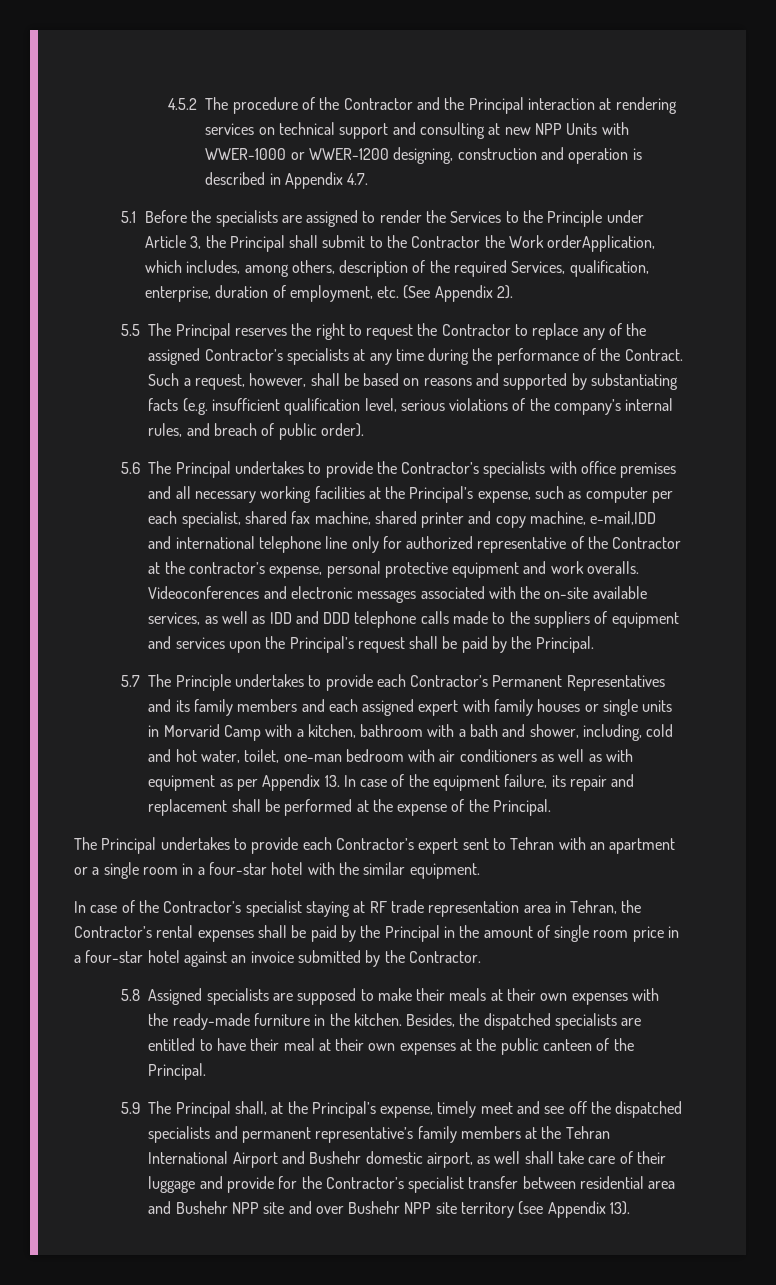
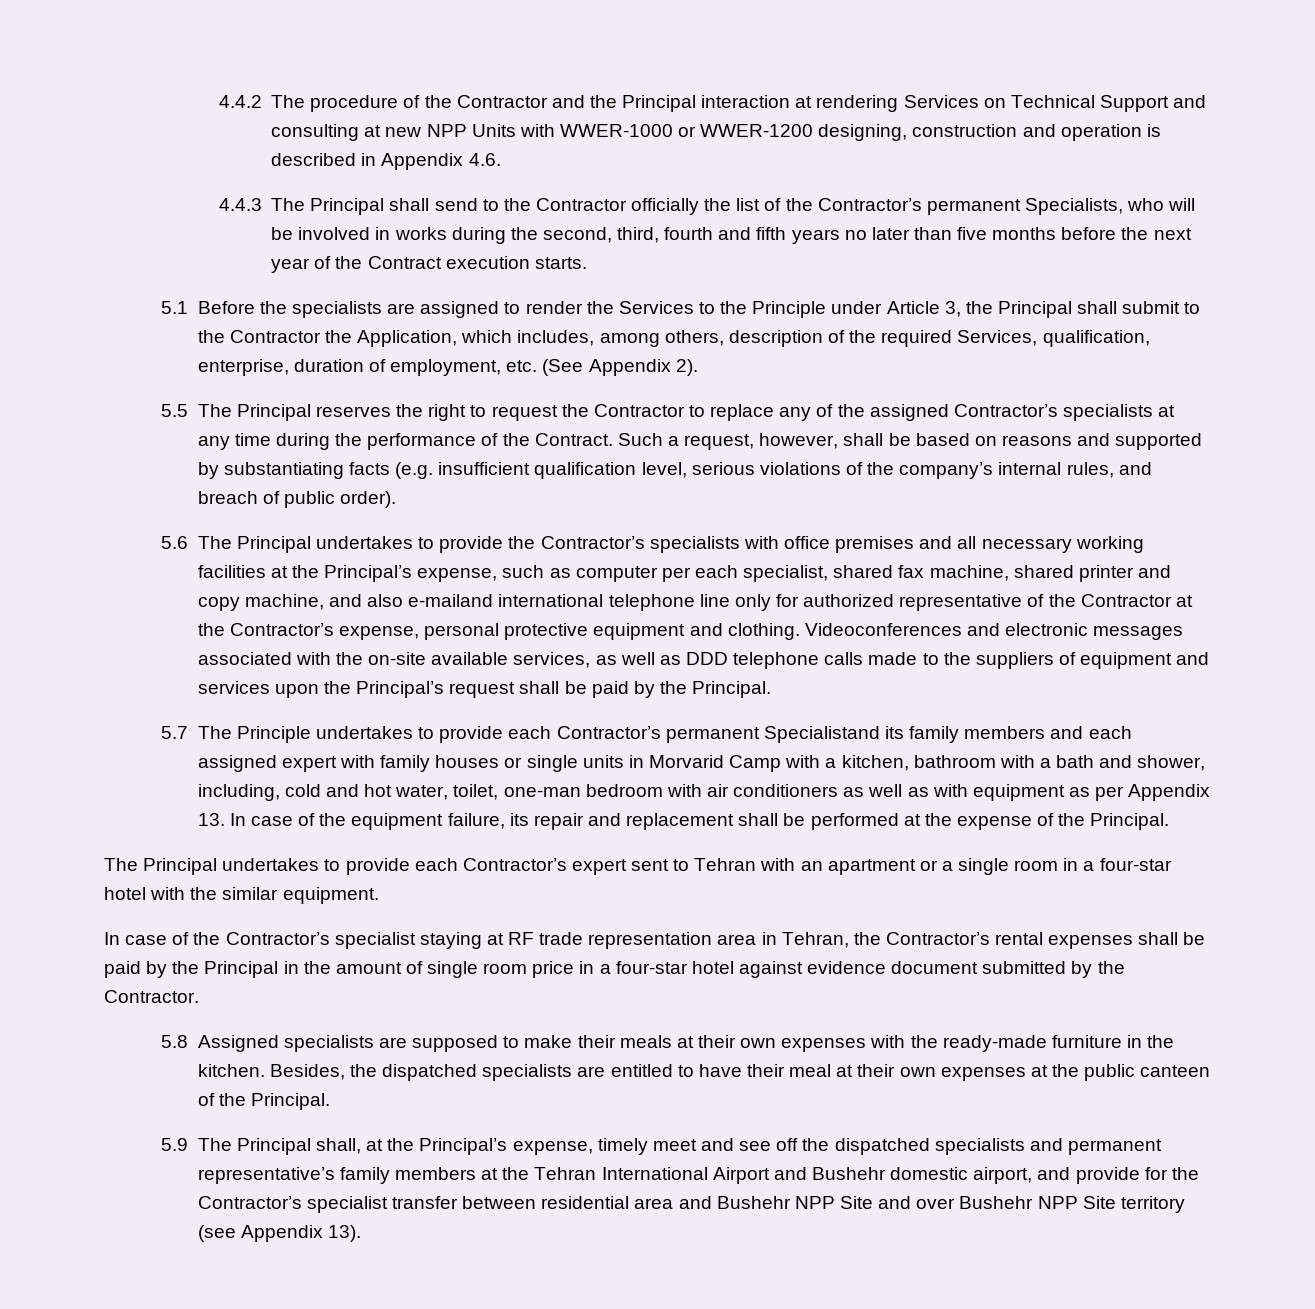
- 4.5.2 The procedure of the Contractor and the Principal interaction at rendering services on technical support and consulting at new NPP Units with WWER-1000 or WWER-1200 designing, construction and operation is described in Appendix 4.7.
+ 4.4.2 The procedure of the Contractor and the Principal interaction at rendering Services on Technical Support and consulting at new NPP Units with WWER-1000 or WWER-1200 designing, construction and operation is described in Appendix 4.6.
+ 4.4.3 The Principal shall send to the Contractor officially the list of the Contractor’s permanent Specialists, who will be involved in works during the second, third, fourth and fifth years no later than five months before the next year of the Contract execution starts.
- 5.1 Before the specialists are assigned to render the Services to the Principle under Article 3, the Principal shall submit to the Contractor the Work orderApplication, which includes, among others, description of the required Services, qualification, enterprise, duration of employment, etc. (See Appendix 2).
+ 5.1 Before the specialists are assigned to render the Services to the Principle under Article 3, the Principal shall submit to the Contractor the Application, which includes, among others, description of the required Services, qualification, enterprise, duration of employment, etc. (See Appendix 2).
- 5.6 The Principal undertakes to provide the Contractor’s specialists with office premises and all necessary working facilities at the Principal’s expense, such as computer per each specialist, shared fax machine, shared printer and copy machine, e-mail,IDD and international telephone line only for authorized representative of the Contractor at the contractor’s expense, personal protective equipment and work overalls.
+ 5.6 The Principal undertakes to provide the Contractor’s specialists with office premises and all necessary working facilities at the Principal’s expense, such as computer per each specialist, shared fax machine, shared printer and copy machine, and also e-mailand international telephone line only for authorized representative of the Contractor at the Contractor’s expense, personal protective equipment and clothing.
- Videoconferences and electronic messages associated with the on-site available services, as well as IDD and DDD telephone calls made to the suppliers of equipment and services upon the Principal’s request shall be paid by the Principal.
+ Videoconferences and electronic messages associated with the on-site available services, as well as DDD telephone calls made to the suppliers of equipment and services upon the Principal’s request shall be paid by the Principal.
- 5.7 The Principle undertakes to provide each Contractor’s Permanent Representatives and its family members and each assigned expert with family houses or single units in Morvarid Camp with a kitchen, bathroom with a bath and shower, including, cold and hot water, toilet, one-man bedroom with air conditioners as well as with equipment as per Appendix 13. In case of the equipment failure, its repair and replacement shall be performed at the expense of the Principal.
+ 5.7 The Principle undertakes to provide each Contractor’s permanent Specialistand its family members and each assigned expert with family houses or single units in Morvarid Camp with a kitchen, bathroom with a bath and shower, including, cold and hot water, toilet, one-man bedroom with air conditioners as well as with equipment as per Appendix 13. In case of the equipment failure, its repair and replacement shall be performed at the expense of the Principal.
- In case of the Contractor’s specialist staying at RF trade representation area in Tehran, the Contractor’s rental expenses shall be paid by the Principal in the amount of single room price in a four-star hotel against an invoice submitted by the Contractor.
+ In case of the Contractor’s specialist staying at RF trade representation area in Tehran, the Contractor’s rental expenses shall be paid by the Principal in the amount of single room price in a four-star hotel against evidence document submitted by the Contractor.
- 5.9 The Principal shall, at the Principal’s expense, timely meet and see off the dispatched specialists and permanent representative’s family members at the Tehran International Airport and Bushehr domestic airport, as well shall take care of their luggage and provide for the Contractor’s specialist transfer between residential area and Bushehr NPP site and over Bushehr NPP site territory (see Appendix 13).
+ 5.9 The Principal shall, at the Principal’s expense, timely meet and see off the dispatched specialists and permanent representative’s family members at the Tehran International Airport and Bushehr domestic airport, and provide for the Contractor’s specialist transfer between residential area and Bushehr NPP Site and over Bushehr NPP Site territory (see Appendix 13).

